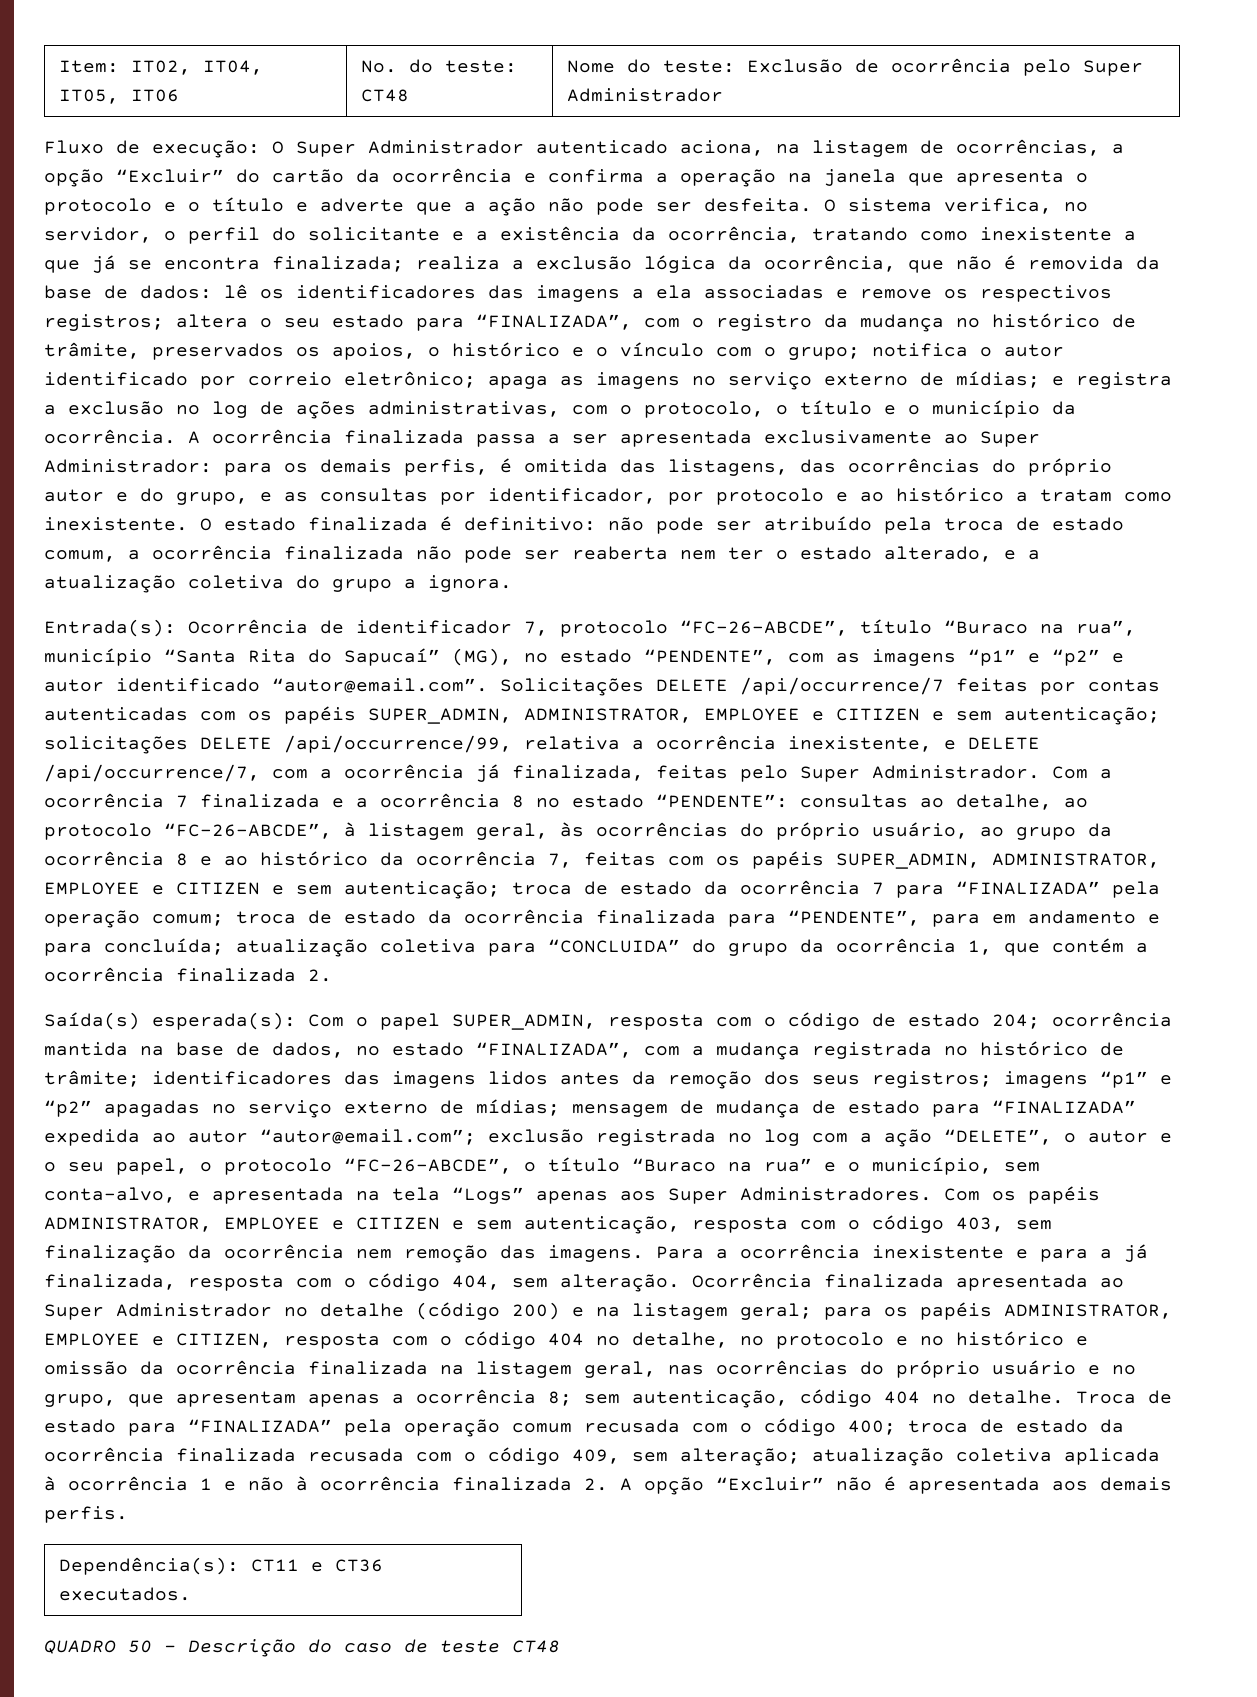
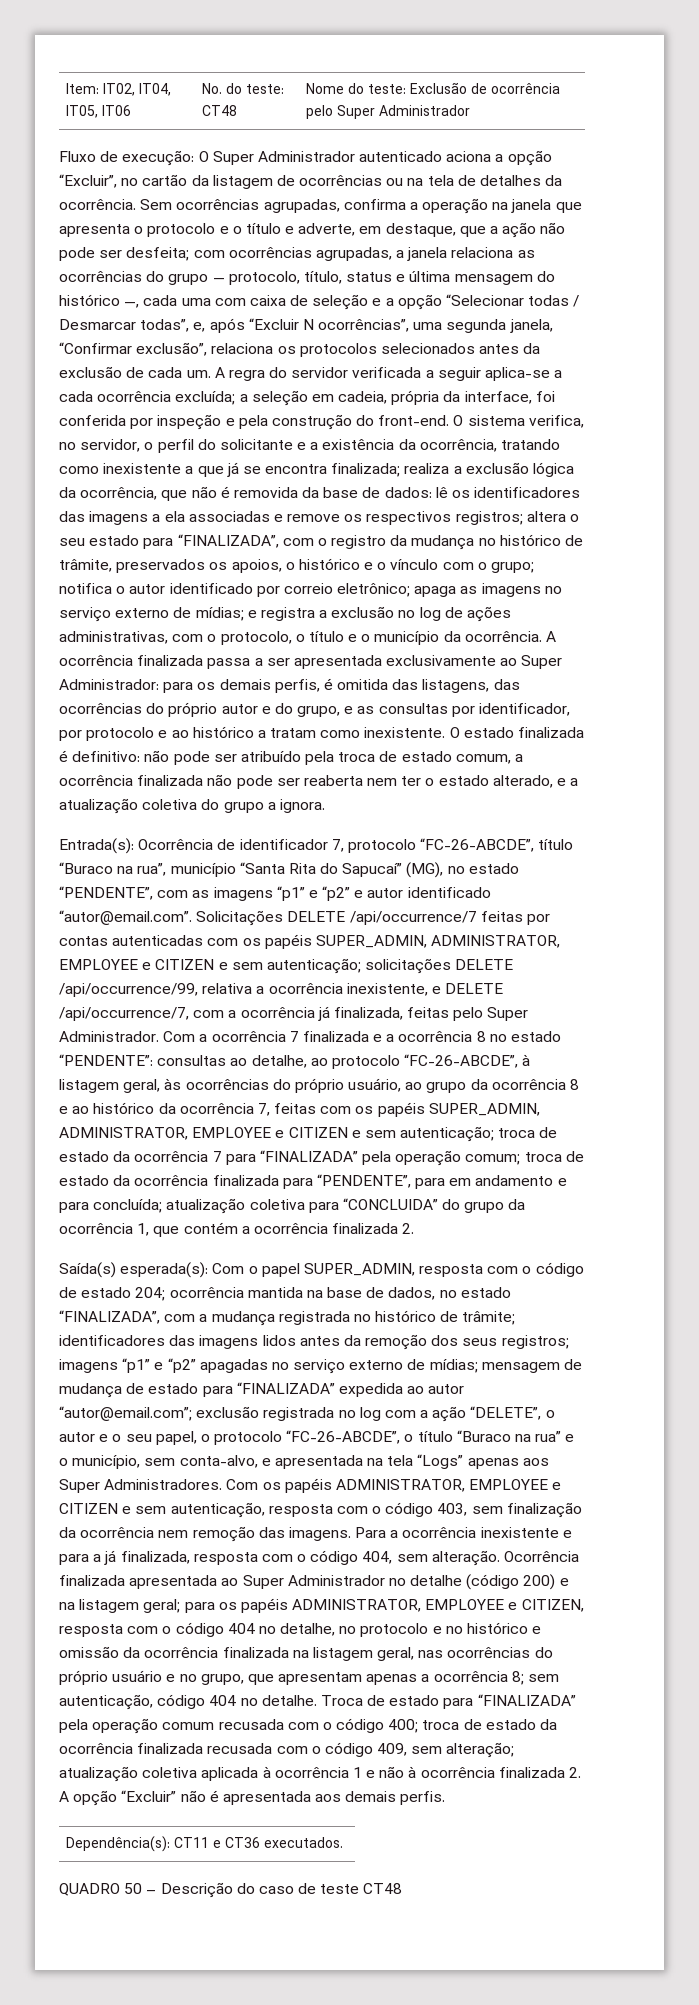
- Fluxo de execução: O Super Administrador autenticado aciona, na listagem de ocorrências, a opção “Excluir” do cartão da ocorrência e confirma a operação na janela que apresenta o protocolo e o título e adverte que a ação não pode ser desfeita.
+ Fluxo de execução: O Super Administrador autenticado aciona a opção “Excluir”, no cartão da listagem de ocorrências ou na tela de detalhes da ocorrência. Sem ocorrências agrupadas, confirma a operação na janela que apresenta o protocolo e o título e adverte, em destaque, que a ação não pode ser desfeita; com ocorrências agrupadas, a janela relaciona as ocorrências do grupo — protocolo, título, status e última mensagem do histórico —, cada uma com caixa de seleção e a opção “Selecionar todas / Desmarcar todas”, e, após “Excluir N ocorrências”, uma segunda janela, “Confirmar exclusão”, relaciona os protocolos selecionados antes da exclusão de cada um. A regra do servidor verificada a seguir aplica-se a cada ocorrência excluída; a seleção em cadeia, própria da interface, foi conferida por inspeção e pela construção do front-end.

